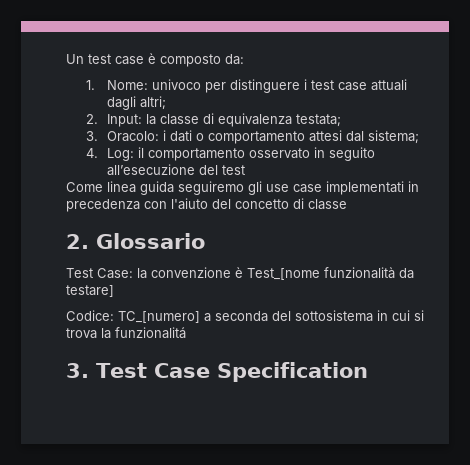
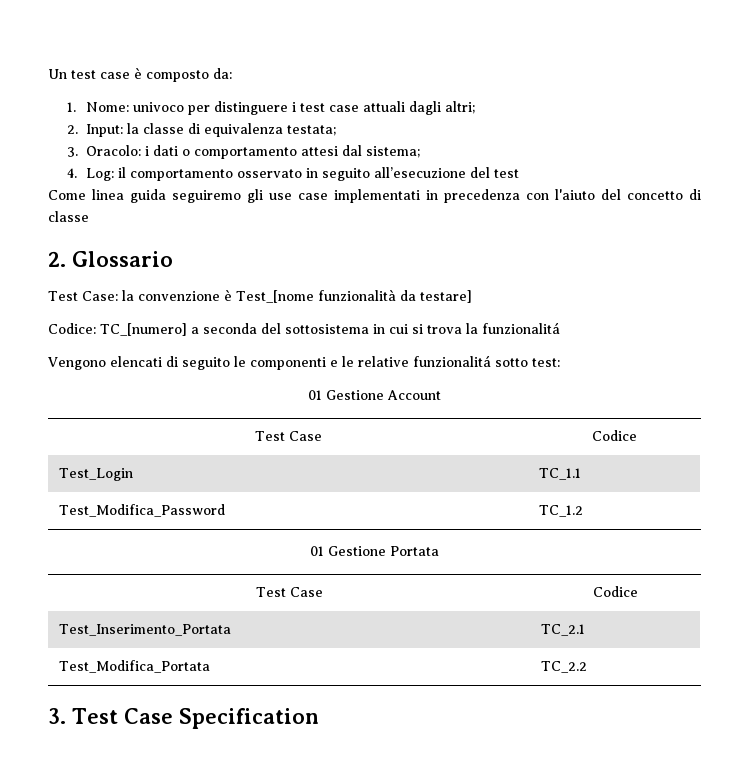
+ Vengono elencati di seguito le componenti e le relative funzionalitá sotto test:
+ 01 Gestione Account
+ Test Case | Codice
+ Test_Login | TC_1.1
+ Test_Modifica_Password | TC_1.2
+ 01 Gestione Portata
+ Test Case | Codice
+ Test_Inserimento_Portata | TC_2.1
+ Test_Modifica_Portata | TC_2.2

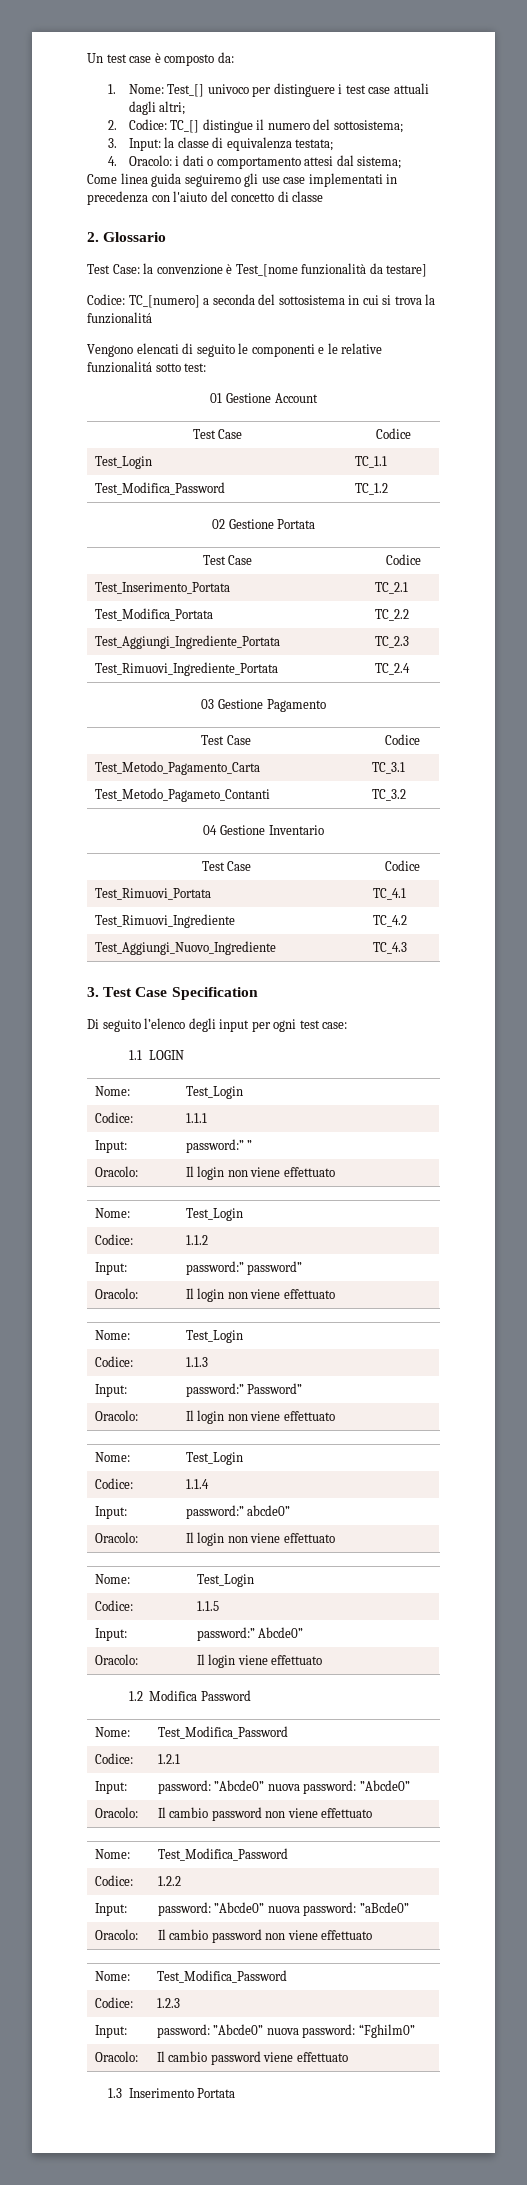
- 1. Nome: univoco per distinguere i test case attuali dagli altri;
+ 1. Nome: Test_[] univoco per distinguere i test case attuali dagli altri;
- 2. Input: la classe di equivalenza testata;
+ 2. Codice: TC_[] distingue il numero del sottosistema;
+ 3. Input: la classe di equivalenza testata;
- 3. Oracolo: i dati o comportamento attesi dal sistema;
+ 4. Oracolo: i dati o comportamento attesi dal sistema;
- 4. Log: il comportamento osservato in seguito all’esecuzione del test
- 01 Gestione Portata
+ 02 Gestione Portata
+ Test_Aggiungi_Ingrediente_Portata | TC_2.3
+ Test_Rimuovi_Ingrediente_Portata | TC_2.4
+ 03 Gestione Pagamento
+ Test Case | Codice
+ Test_Metodo_Pagamento_Carta | TC_3.1
+ Test_Metodo_Pagameto_Contanti | TC_3.2
+ 04 Gestione Inventario
+ Test Case | Codice
+ Test_Rimuovi_Portata | TC_4.1
+ Test_Rimuovi_Ingrediente | TC_4.2
+ Test_Aggiungi_Nuovo_Ingrediente | TC_4.3
  3. Test Case Specification
+ Di seguito l’elenco degli input per ogni test case:
+ 1.1 LOGIN
+ Nome: | Test_Login
+ Codice: | 1.1.1
+ Input: | password:” ”
+ Oracolo: | Il login non viene effettuato
+ Nome: | Test_Login
+ Codice: | 1.1.2
+ Input: | password:” password”
+ Oracolo: | Il login non viene effettuato
+ Nome: | Test_Login
+ Codice: | 1.1.3
+ Input: | password:” Password”
+ Oracolo: | Il login non viene effettuato
+ Nome: | Test_Login
+ Codice: | 1.1.4
+ Input: | password:” abcde0”
+ Oracolo: | Il login non viene effettuato
+ Nome: | Test_Login
+ Codice: | 1.1.5
+ Input: | password:” Abcde0”
+ Oracolo: | Il login viene effettuato
+ 1.2 Modifica Password
+ Nome: | Test_Modifica_Password
+ Codice: | 1.2.1
+ Input: | password: ”Abcde0” nuova password: ”Abcde0”
+ Oracolo: | Il cambio password non viene effettuato
+ Nome: | Test_Modifica_Password
+ Codice: | 1.2.2
+ Input: | password: ”Abcde0” nuova password: ”aBcde0”
+ Oracolo: | Il cambio password non viene effettuato
+ Nome: | Test_Modifica_Password
+ Codice: | 1.2.3
+ Input: | password: ”Abcde0” nuova password: “Fghilm0”
+ Oracolo: | Il cambio password viene effettuato
+ 1.3 Inserimento Portata

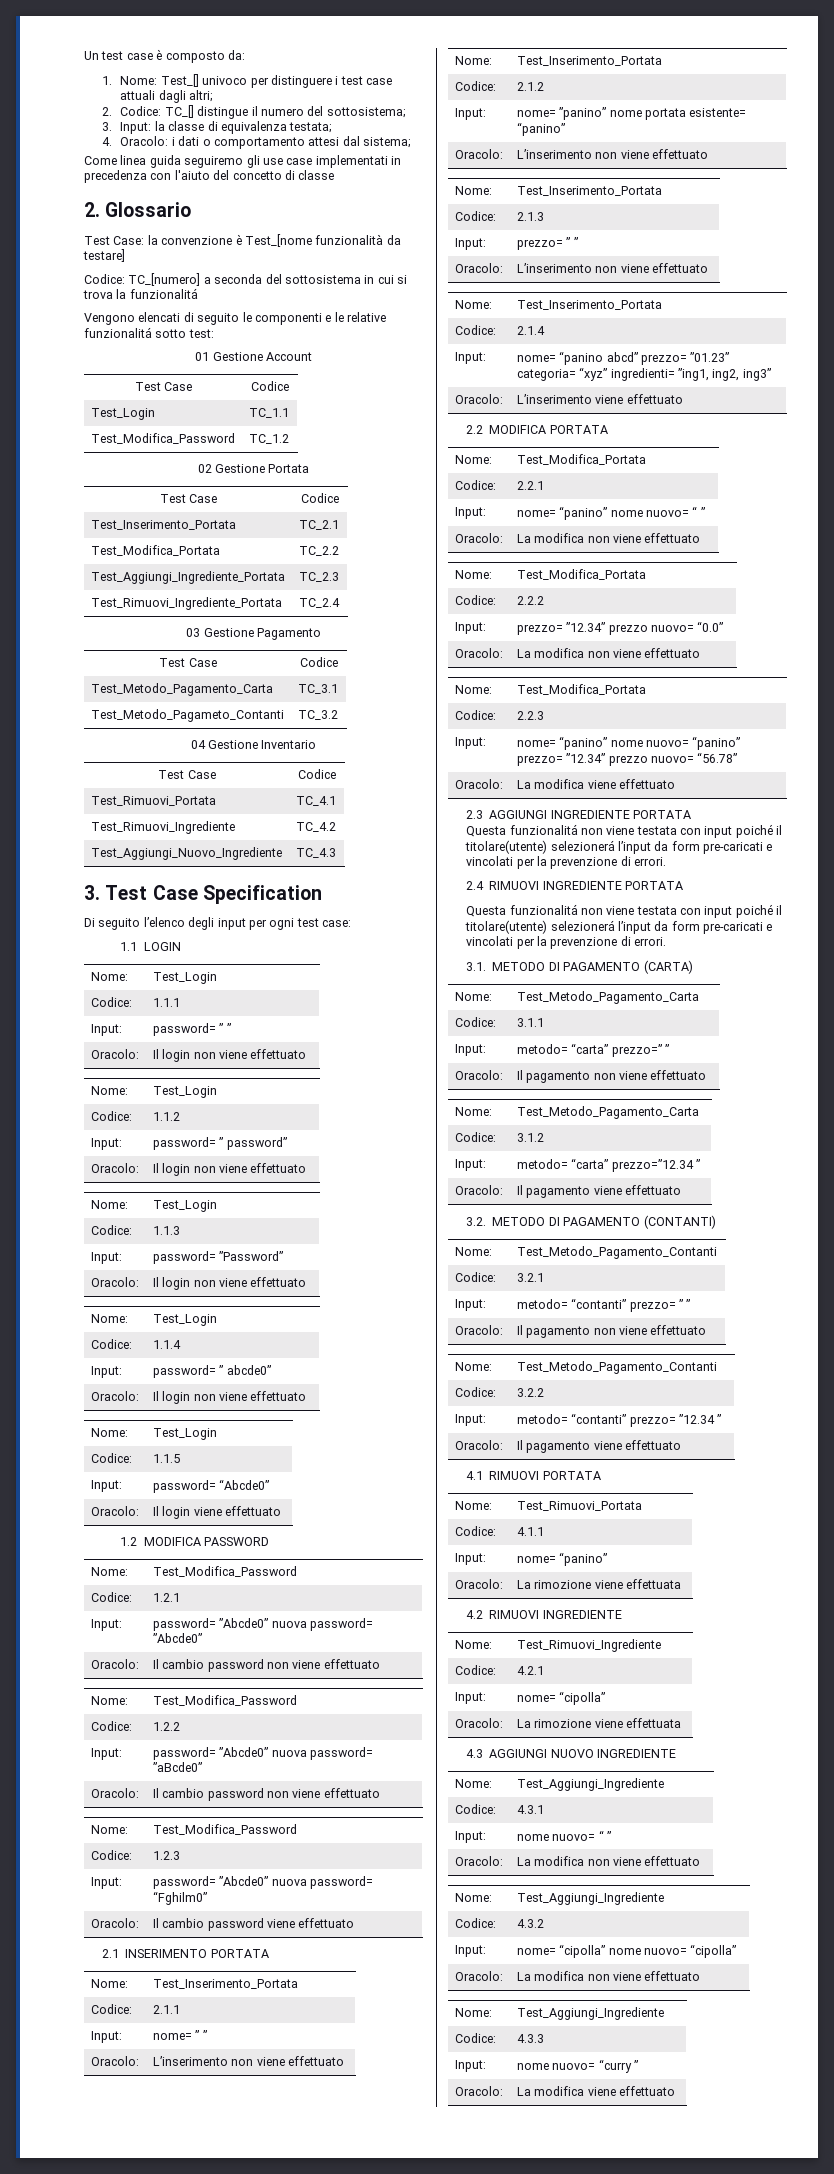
- Input: | password:” ”
+ Input: | password= ” ”
- Input: | password:” password”
+ Input: | password= ” password”
- Input: | password:” Password”
+ Input: | password= ”Password”
- Input: | password:” abcde0”
+ Input: | password= ” abcde0”
  Codice: | 1.1.5
- Input: | password:” Abcde0”
+ Input: | password= “Abcde0”
- 1.2 Modifica Password
+ 1.2 MODIFICA PASSWORD
- Input: | password: ”Abcde0” nuova password: ”Abcde0”
+ Input: | password= ”Abcde0” nuova password= ”Abcde0”
- Input: | password: ”Abcde0” nuova password: ”aBcde0”
+ Input: | password= ”Abcde0” nuova password= ”aBcde0”
- Input: | password: ”Abcde0” nuova password: “Fghilm0”
+ Input: | password= ”Abcde0” nuova password= “Fghilm0”
- 1.3 Inserimento Portata
+ 2.1 INSERIMENTO PORTATA
+ Nome: | Test_Inserimento_Portata
+ Codice: | 2.1.1
+ Input: | nome= ” ”
+ Oracolo: | L’inserimento non viene effettuato
+ Nome: | Test_Inserimento_Portata
+ Codice: | 2.1.2
+ Input: | nome= ”panino” nome portata esistente= “panino”
+ Oracolo: | L’inserimento non viene effettuato
+ Nome: | Test_Inserimento_Portata
+ Codice: | 2.1.3
+ Input: | prezzo= ” ”
+ Oracolo: | L’inserimento non viene effettuato
+ Nome: | Test_Inserimento_Portata
+ Codice: | 2.1.4
+ Input: | nome= “panino abcd” prezzo= ”01.23” categoria= “xyz” ingredienti= ”ing1, ing2, ing3”
+ Oracolo: | L’inserimento viene effettuato
+ 2.2 MODIFICA PORTATA
+ Nome: | Test_Modifica_Portata
+ Codice: | 2.2.1
+ Input: | nome= “panino” nome nuovo= “ ”
+ Oracolo: | La modifica non viene effettuato
+ Nome: | Test_Modifica_Portata
+ Codice: | 2.2.2
+ Input: | prezzo= ”12.34” prezzo nuovo= “0.0”
+ Oracolo: | La modifica non viene effettuato
+ Nome: | Test_Modifica_Portata
+ Codice: | 2.2.3
+ Input: | nome= “panino” nome nuovo= “panino” prezzo= ”12.34” prezzo nuovo= “56.78”
+ Oracolo: | La modifica viene effettuato
+ 2.3 AGGIUNGI INGREDIENTE PORTATA
+ Questa funzionalitá non viene testata con input poiché il titolare(utente) selezionerá l’input da form pre-caricati e vincolati per la prevenzione di errori.
+ 2.4 RIMUOVI INGREDIENTE PORTATA
+ Questa funzionalitá non viene testata con input poiché il titolare(utente) selezionerá l’input da form pre-caricati e vincolati per la prevenzione di errori.
+ 3.1. METODO DI PAGAMENTO (CARTA)
+ Nome: | Test_Metodo_Pagamento_Carta
+ Codice: | 3.1.1
+ Input: | metodo= “carta” prezzo=” ”
+ Oracolo: | Il pagamento non viene effettuato
+ Nome: | Test_Metodo_Pagamento_Carta
+ Codice: | 3.1.2
+ Input: | metodo= “carta” prezzo=”12.34 ”
+ Oracolo: | Il pagamento viene effettuato
+ 3.2. METODO DI PAGAMENTO (CONTANTI)
+ Nome: | Test_Metodo_Pagamento_Contanti
+ Codice: | 3.2.1
+ Input: | metodo= “contanti” prezzo= ” ”
+ Oracolo: | Il pagamento non viene effettuato
+ Nome: | Test_Metodo_Pagamento_Contanti
+ Codice: | 3.2.2
+ Input: | metodo= “contanti” prezzo= ”12.34 ”
+ Oracolo: | Il pagamento viene effettuato
+ 4.1 RIMUOVI PORTATA
+ Nome: | Test_Rimuovi_Portata
+ Codice: | 4.1.1
+ Input: | nome= “panino”
+ Oracolo: | La rimozione viene effettuata
+ 4.2 RIMUOVI INGREDIENTE
+ Nome: | Test_Rimuovi_Ingrediente
+ Codice: | 4.2.1
+ Input: | nome= “cipolla”
+ Oracolo: | La rimozione viene effettuata
+ 4.3 AGGIUNGI NUOVO INGREDIENTE
+ Nome: | Test_Aggiungi_Ingrediente
+ Codice: | 4.3.1
+ Input: | nome nuovo= “ ”
+ Oracolo: | La modifica non viene effettuato
+ Nome: | Test_Aggiungi_Ingrediente
+ Codice: | 4.3.2
+ Input: | nome= “cipolla” nome nuovo= “cipolla”
+ Oracolo: | La modifica non viene effettuato
+ Nome: | Test_Aggiungi_Ingrediente
+ Codice: | 4.3.3
+ Input: | nome nuovo= “curry ”
+ Oracolo: | La modifica viene effettuato

